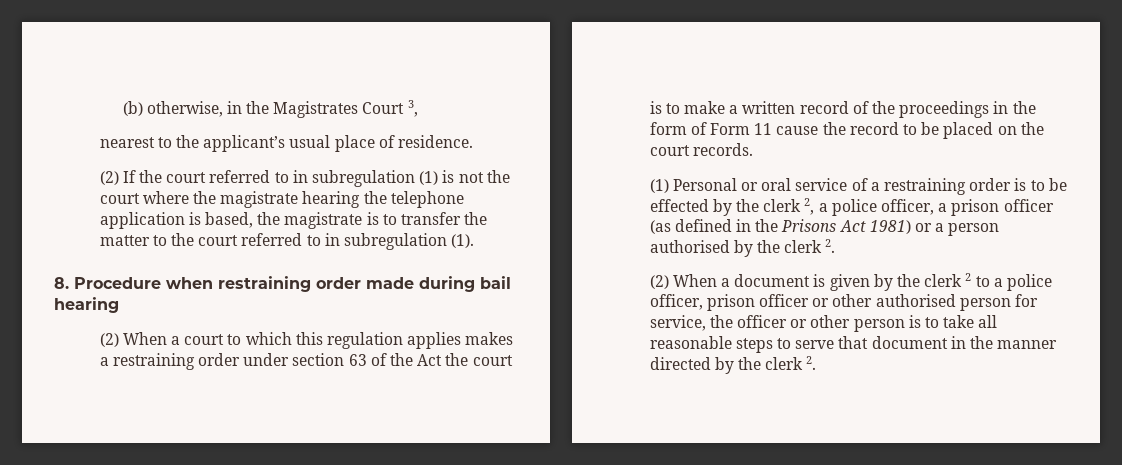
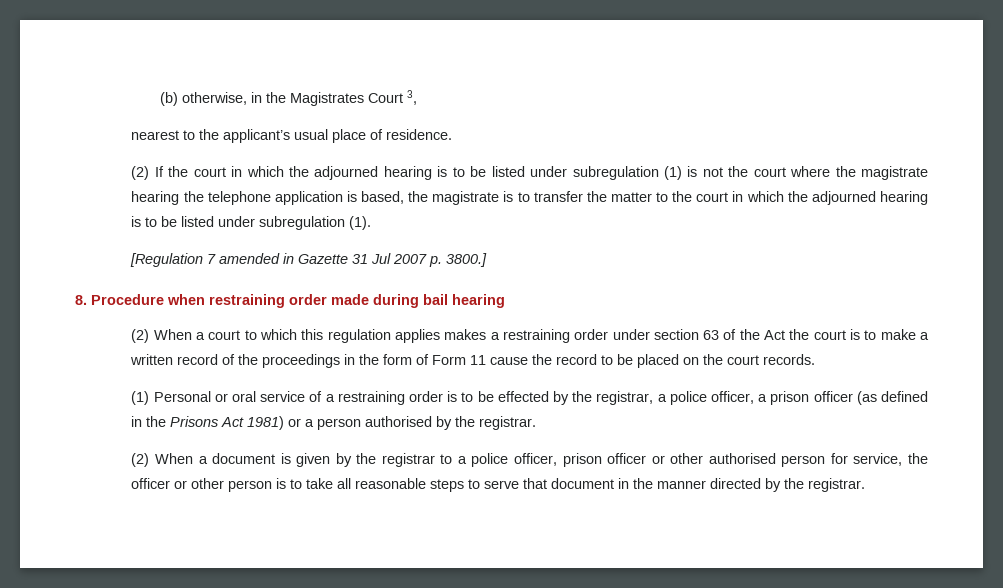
- (2) If the court referred to in subregulation (1) is not the court where the magistrate hearing the telephone application is based, the magistrate is to transfer the matter to the court referred to in subregulation (1).
+ (2) If the court in which the adjourned hearing is to be listed under subregulation (1) is not the court where the magistrate hearing the telephone application is based, the magistrate is to transfer the matter to the court in which the adjourned hearing is to be listed under subregulation (1).
+ [Regulation 7 amended in Gazette 31 Jul 2007 p. 3800.]
- (1) Personal or oral service of a restraining order is to be effected by the clerk 2, a police officer, a prison officer (as defined in the Prisons Act 1981) or a person authorised by the clerk 2.
+ (1) Personal or oral service of a restraining order is to be effected by the registrar, a police officer, a prison officer (as defined in the Prisons Act 1981) or a person authorised by the registrar.
- (2) When a document is given by the clerk 2 to a police officer, prison officer or other authorised person for service, the officer or other person is to take all reasonable steps to serve that document in the manner directed by the clerk 2.
+ (2) When a document is given by the registrar to a police officer, prison officer or other authorised person for service, the officer or other person is to take all reasonable steps to serve that document in the manner directed by the registrar.

